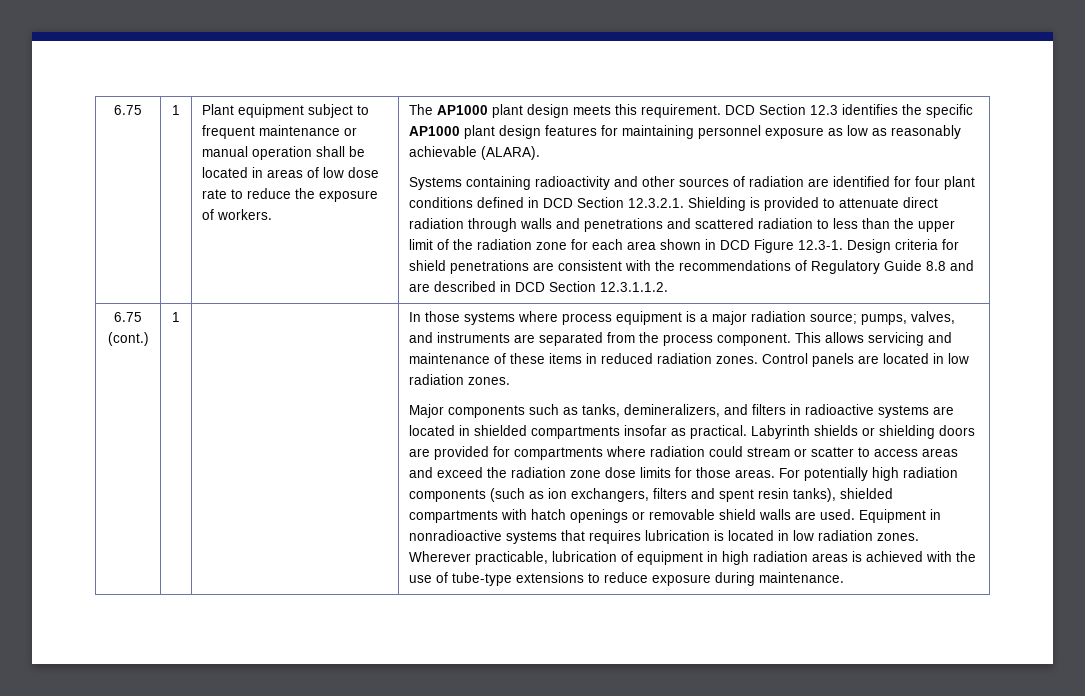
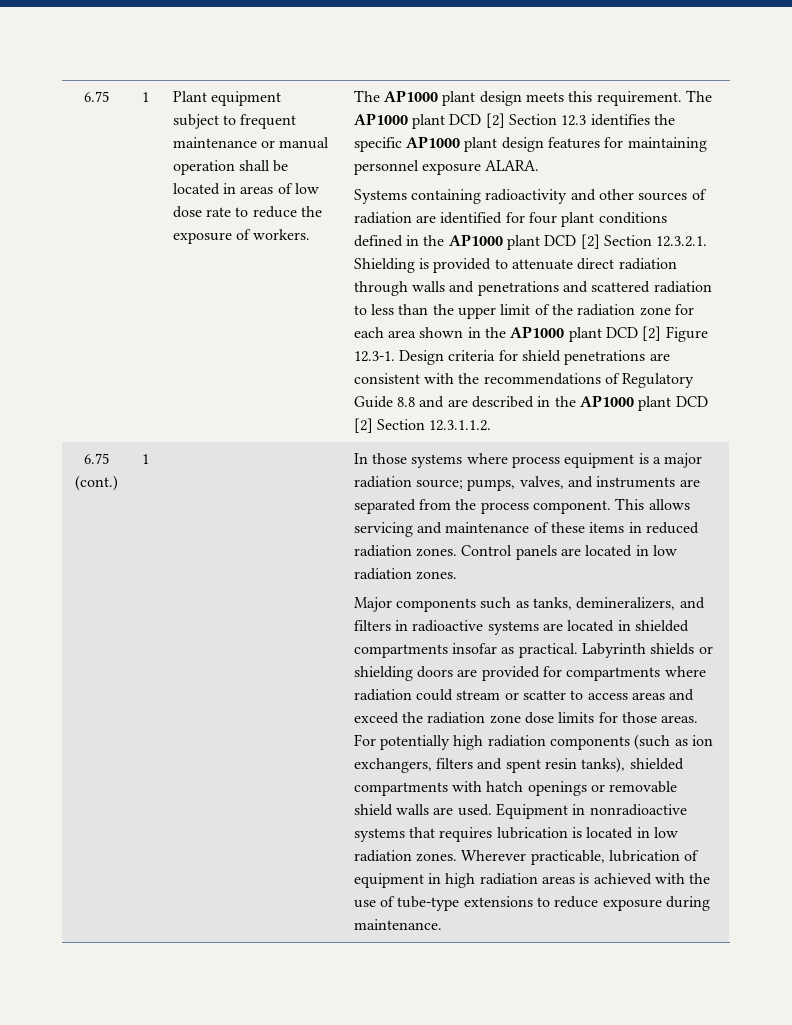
- DCD Section 12.3 identifies the specific AP1000 plant design features for maintaining personnel exposure as low as reasonably achievable (ALARA).
+ The AP1000 plant DCD [2] Section 12.3 identifies the specific AP1000 plant design features for maintaining personnel exposure ALARA.
- Systems containing radioactivity and other sources of radiation are identified for four plant conditions defined in DCD Section 12.3.2.1. Shielding is provided to attenuate direct radiation through walls and penetrations and scattered radiation to less than the upper limit of the radiation zone for each area shown in DCD Figure 12.3-1. Design criteria for shield penetrations are consistent with the recommendations of Regulatory Guide 8.8 and are described in DCD Section 12.3.1.1.2.
+ Systems containing radioactivity and other sources of radiation are identified for four plant conditions defined in the AP1000 plant DCD [2] Section 12.3.2.1. Shielding is provided to attenuate direct radiation through walls and penetrations and scattered radiation to less than the upper limit of the radiation zone for each area shown in the AP1000 plant DCD [2] Figure 12.3-1. Design criteria for shield penetrations are consistent with the recommendations of Regulatory Guide 8.8 and are described in the AP1000 plant DCD [2] Section 12.3.1.1.2.

